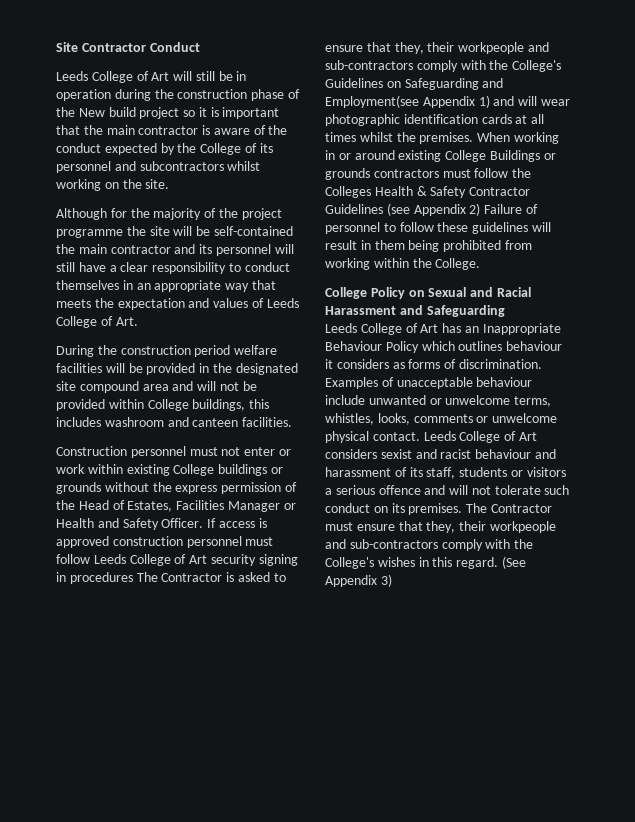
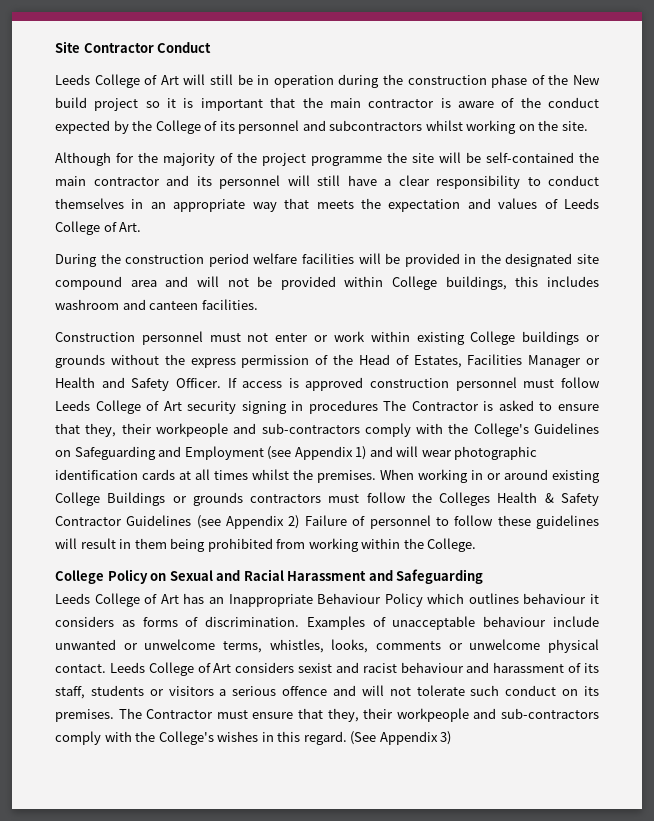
- If access is approved construction personnel must follow Leeds College of Art security signing in procedures The Contractor is asked to ensure that they, their workpeople and sub-contractors comply with the College's Guidelines on Safeguarding and Employment(see Appendix 1) and will wear photographic identification cards at all times whilst the premises.
+ If access is approved construction personnel must follow Leeds College of Art security signing in procedures The Contractor is asked to ensure that they, their workpeople and sub-contractors comply with the College's Guidelines on Safeguarding and Employment (see Appendix 1) and will wear photographic identification cards at all times whilst the premises.

